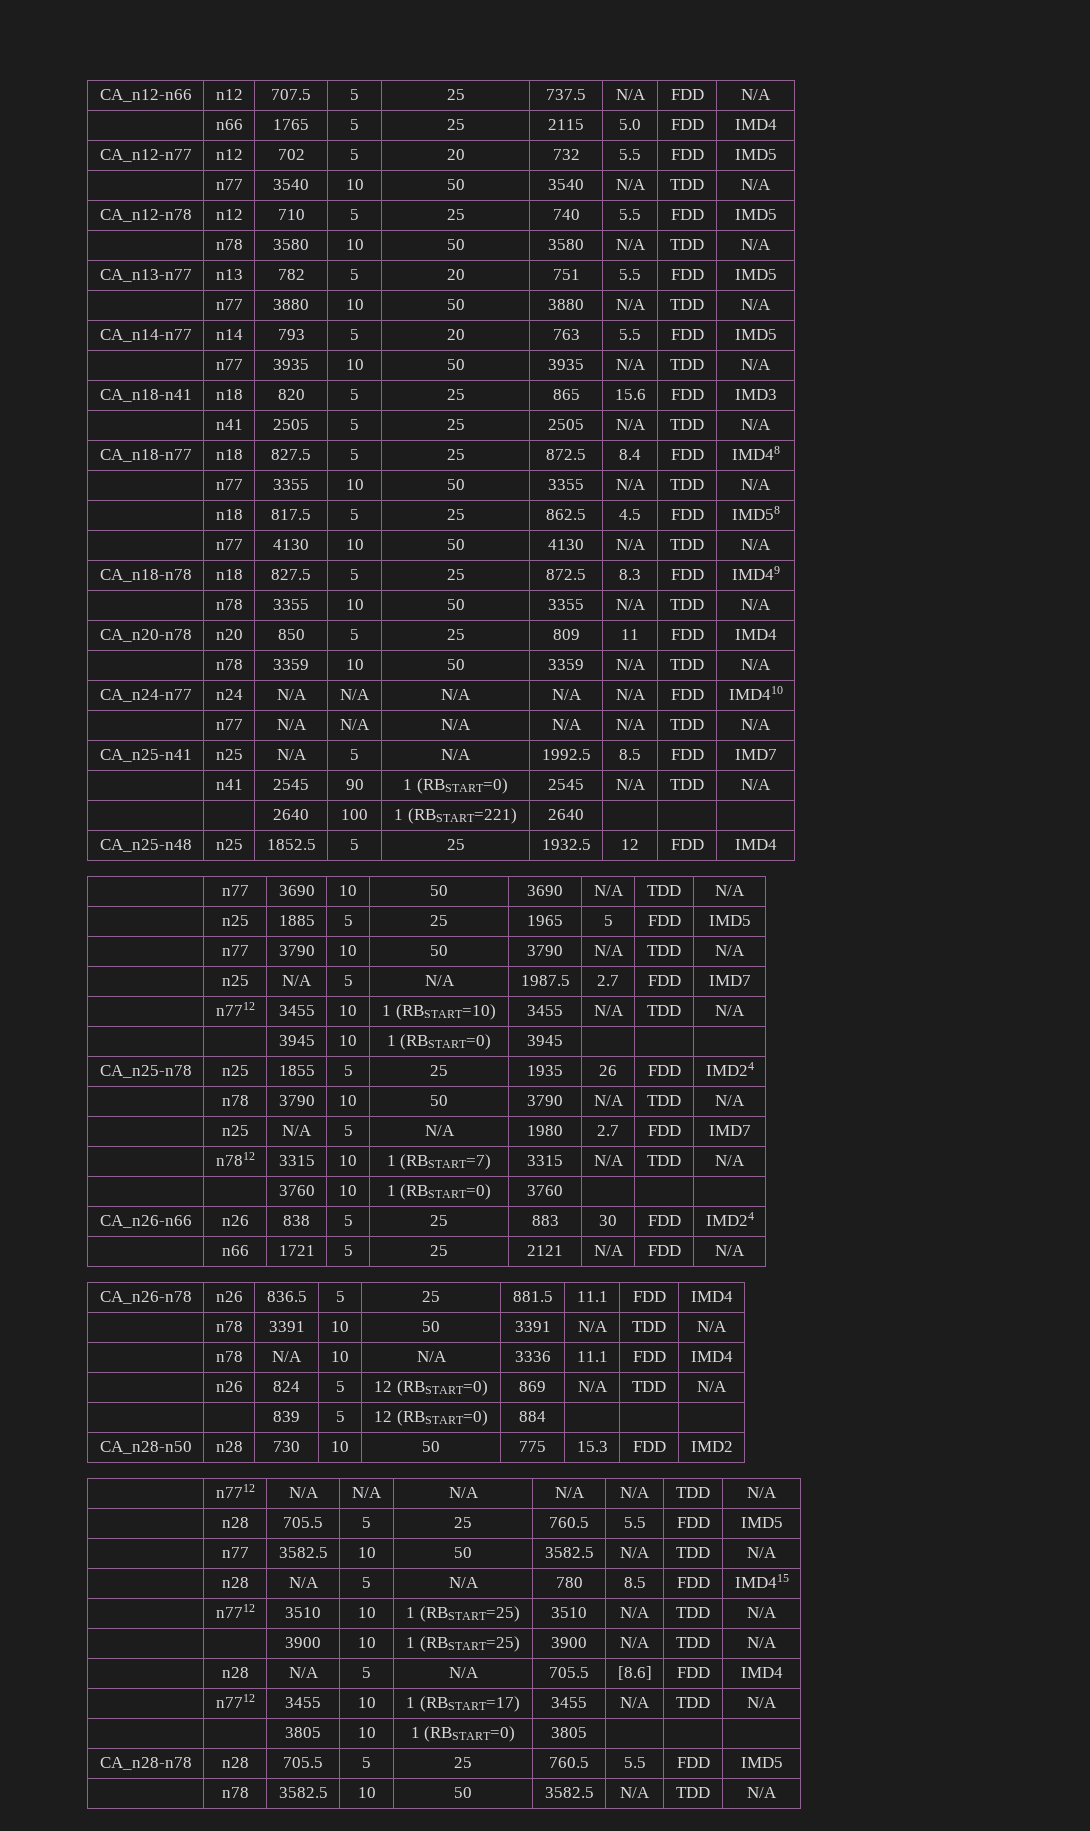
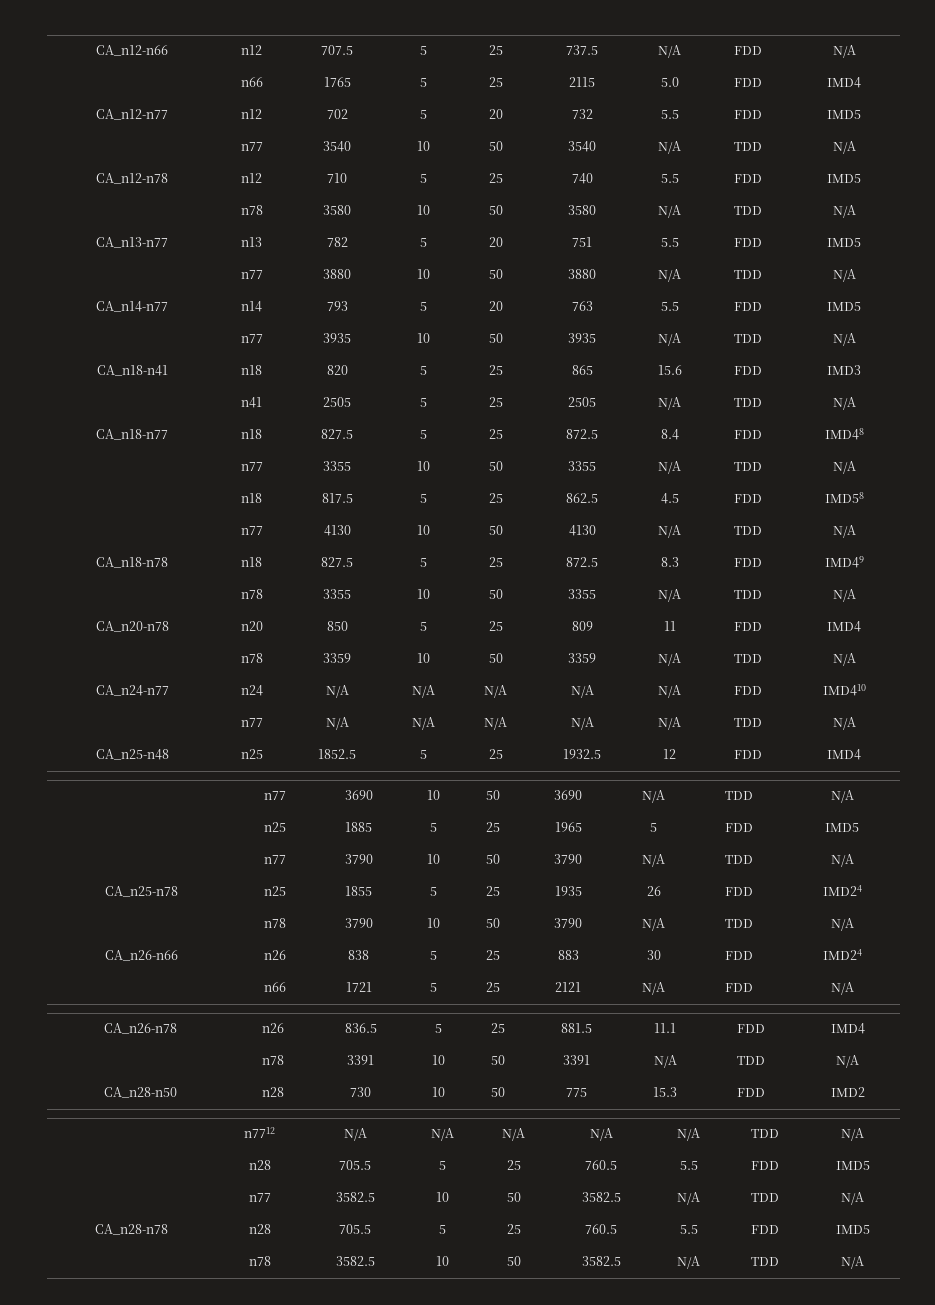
- CA_n25-n41 | n25 | N/A | 5 | N/A | 1992.5 | 8.5 | FDD | IMD7
- | n41 | 2545 | 90 | 1 (RBSTART=0) | 2545 | N/A | TDD | N/A
- | | 2640 | 100 | 1 (RBSTART=221) | 2640 | | |
- | n25 | N/A | 5 | N/A | 1987.5 | 2.7 | FDD | IMD7
- | n7712 | 3455 | 10 | 1 (RBSTART=10) | 3455 | N/A | TDD | N/A
- | | 3945 | 10 | 1 (RBSTART=0) | 3945 | | |
- | n25 | N/A | 5 | N/A | 1980 | 2.7 | FDD | IMD7
- | n7812 | 3315 | 10 | 1 (RBSTART=7) | 3315 | N/A | TDD | N/A
- | | 3760 | 10 | 1 (RBSTART=0) | 3760 | | |
- | n78 | N/A | 10 | N/A | 3336 | 11.1 | FDD | IMD4
- | n26 | 824 | 5 | 12 (RBSTART=0) | 869 | N/A | TDD | N/A
- | | 839 | 5 | 12 (RBSTART=0) | 884 | | |
- | n28 | N/A | 5 | N/A | 780 | 8.5 | FDD | IMD415
- | n7712 | 3510 | 10 | 1 (RBSTART=25) | 3510 | N/A | TDD | N/A
- | | 3900 | 10 | 1 (RBSTART=25) | 3900 | N/A | TDD | N/A
- | n28 | N/A | 5 | N/A | 705.5 | [8.6] | FDD | IMD4
- | n7712 | 3455 | 10 | 1 (RBSTART=17) | 3455 | N/A | TDD | N/A
- | | 3805 | 10 | 1 (RBSTART=0) | 3805 | | |

